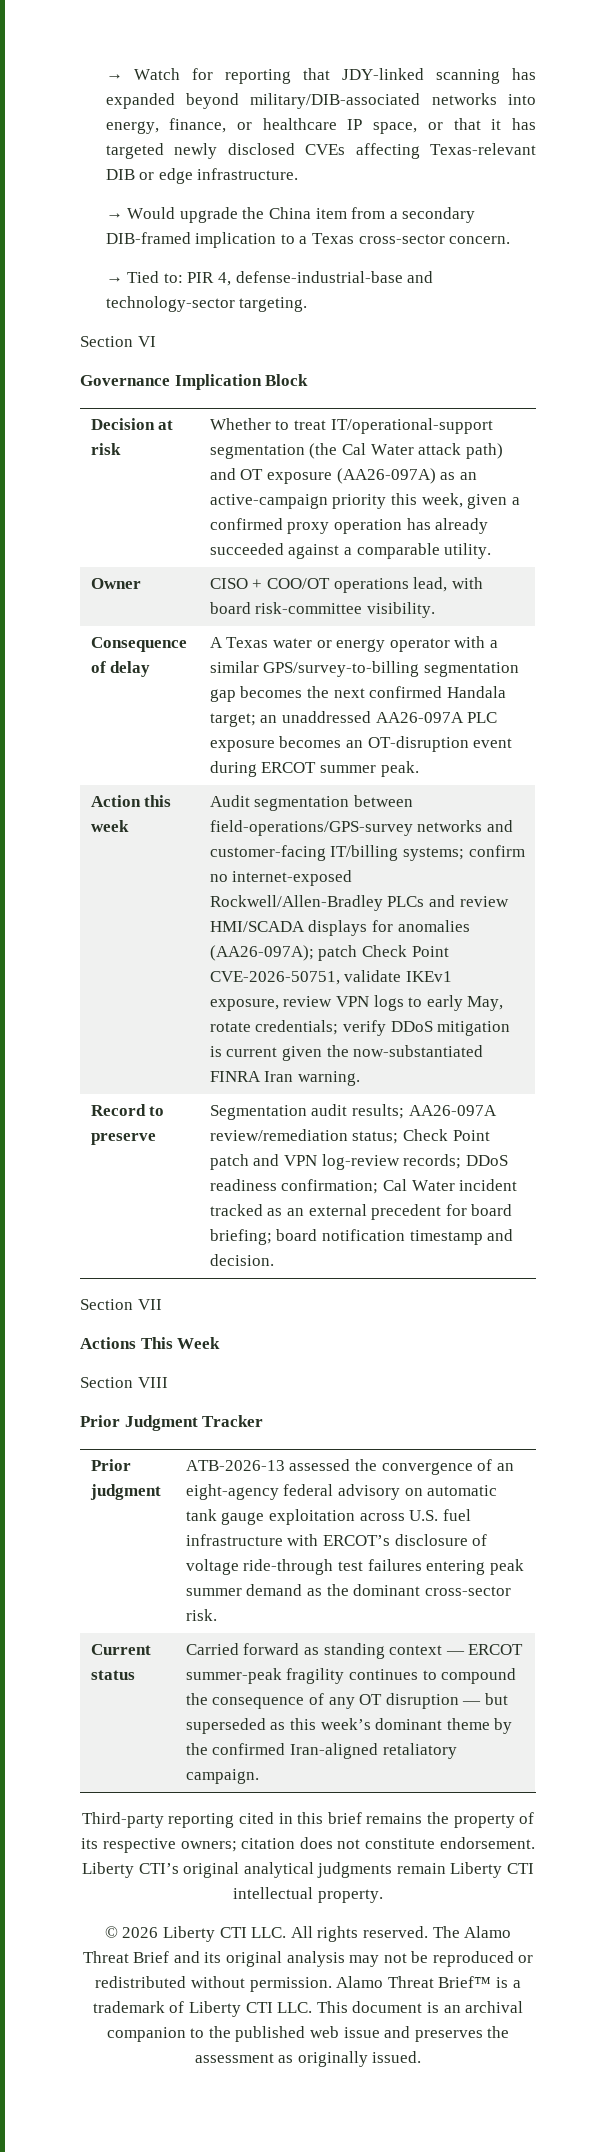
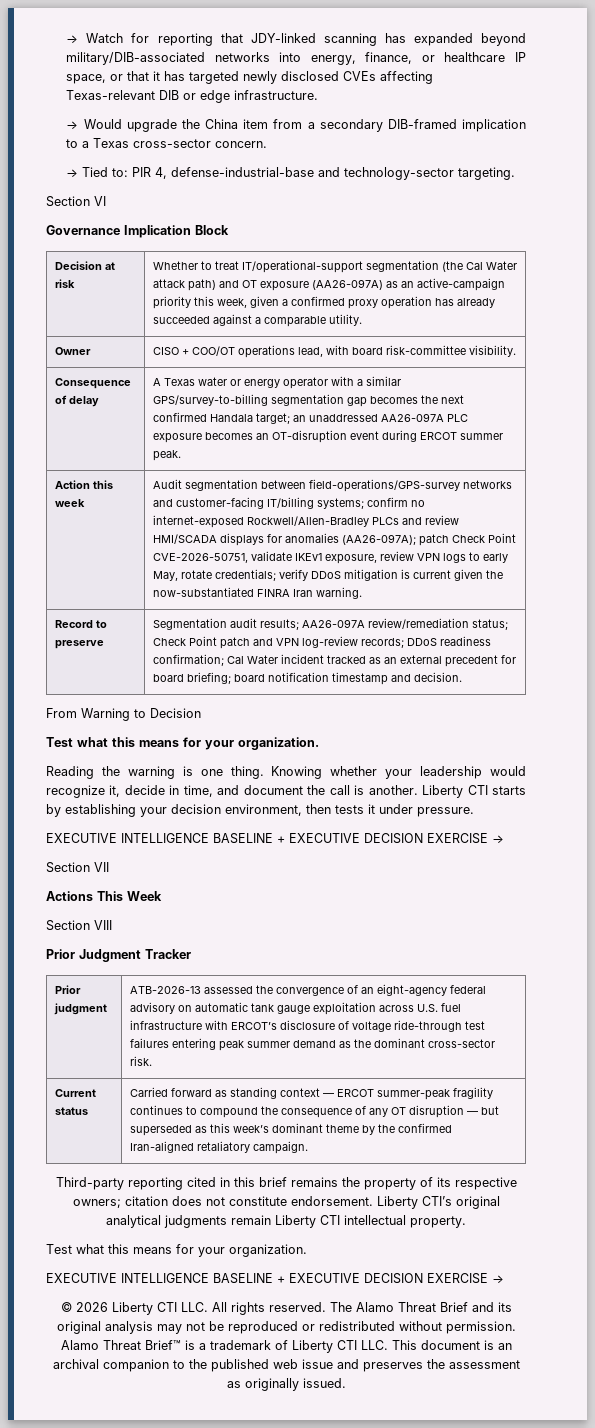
+ From Warning to Decision
+ Test what this means for your organization.
+ Reading the warning is one thing. Knowing whether your leadership would recognize it, decide in time, and document the call is another. Liberty CTI starts by establishing your decision environment, then tests it under pressure.
+ EXECUTIVE INTELLIGENCE BASELINE + EXECUTIVE DECISION EXERCISE →
  Liberty CTI’s original analytical judgments remain Liberty CTI intellectual property.
+ Test what this means for your organization.
+ EXECUTIVE INTELLIGENCE BASELINE + EXECUTIVE DECISION EXERCISE →

